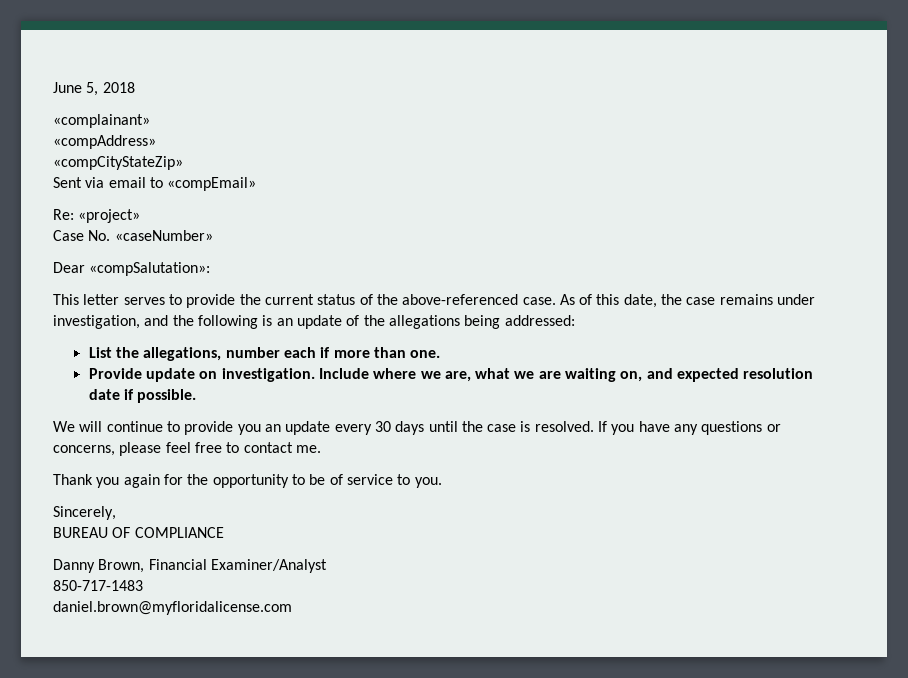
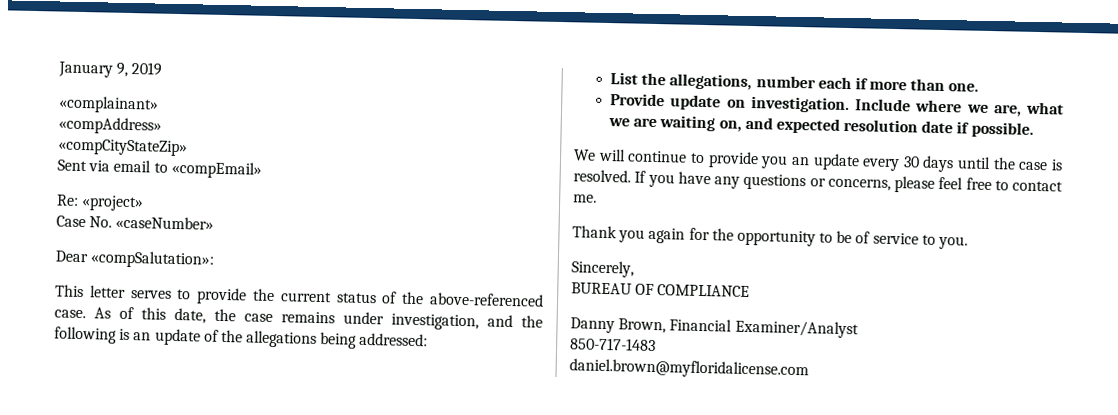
- June 5, 2018
+ January 9, 2019

